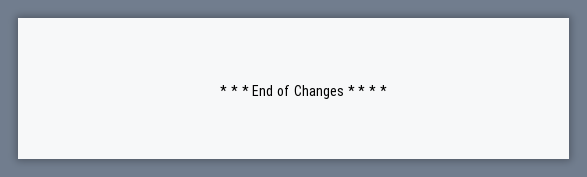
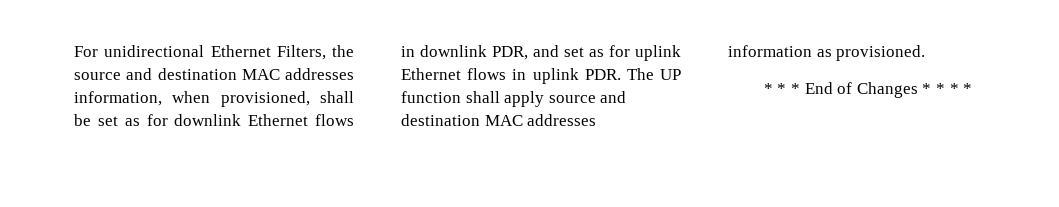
+ For unidirectional Ethernet Filters, the source and destination MAC addresses information, when provisioned, shall be set as for downlink Ethernet flows in downlink PDR, and set as for uplink Ethernet flows in uplink PDR. The UP function shall apply source and destination MAC addresses information as provisioned.

